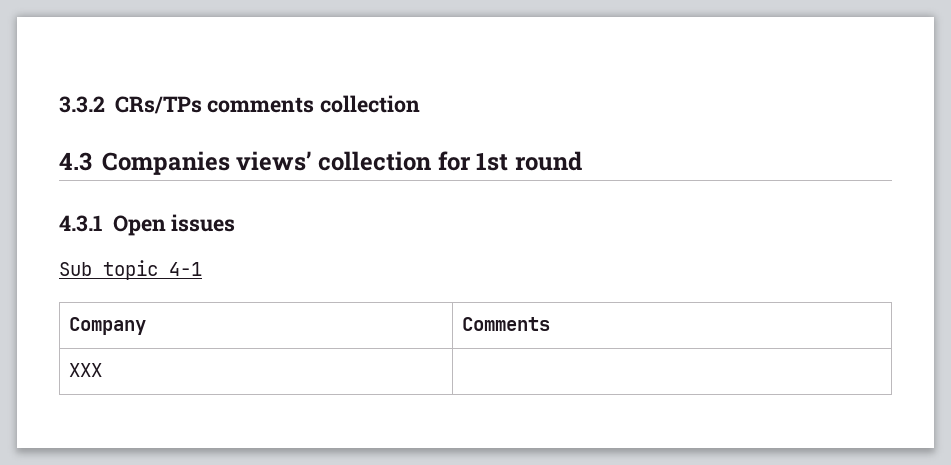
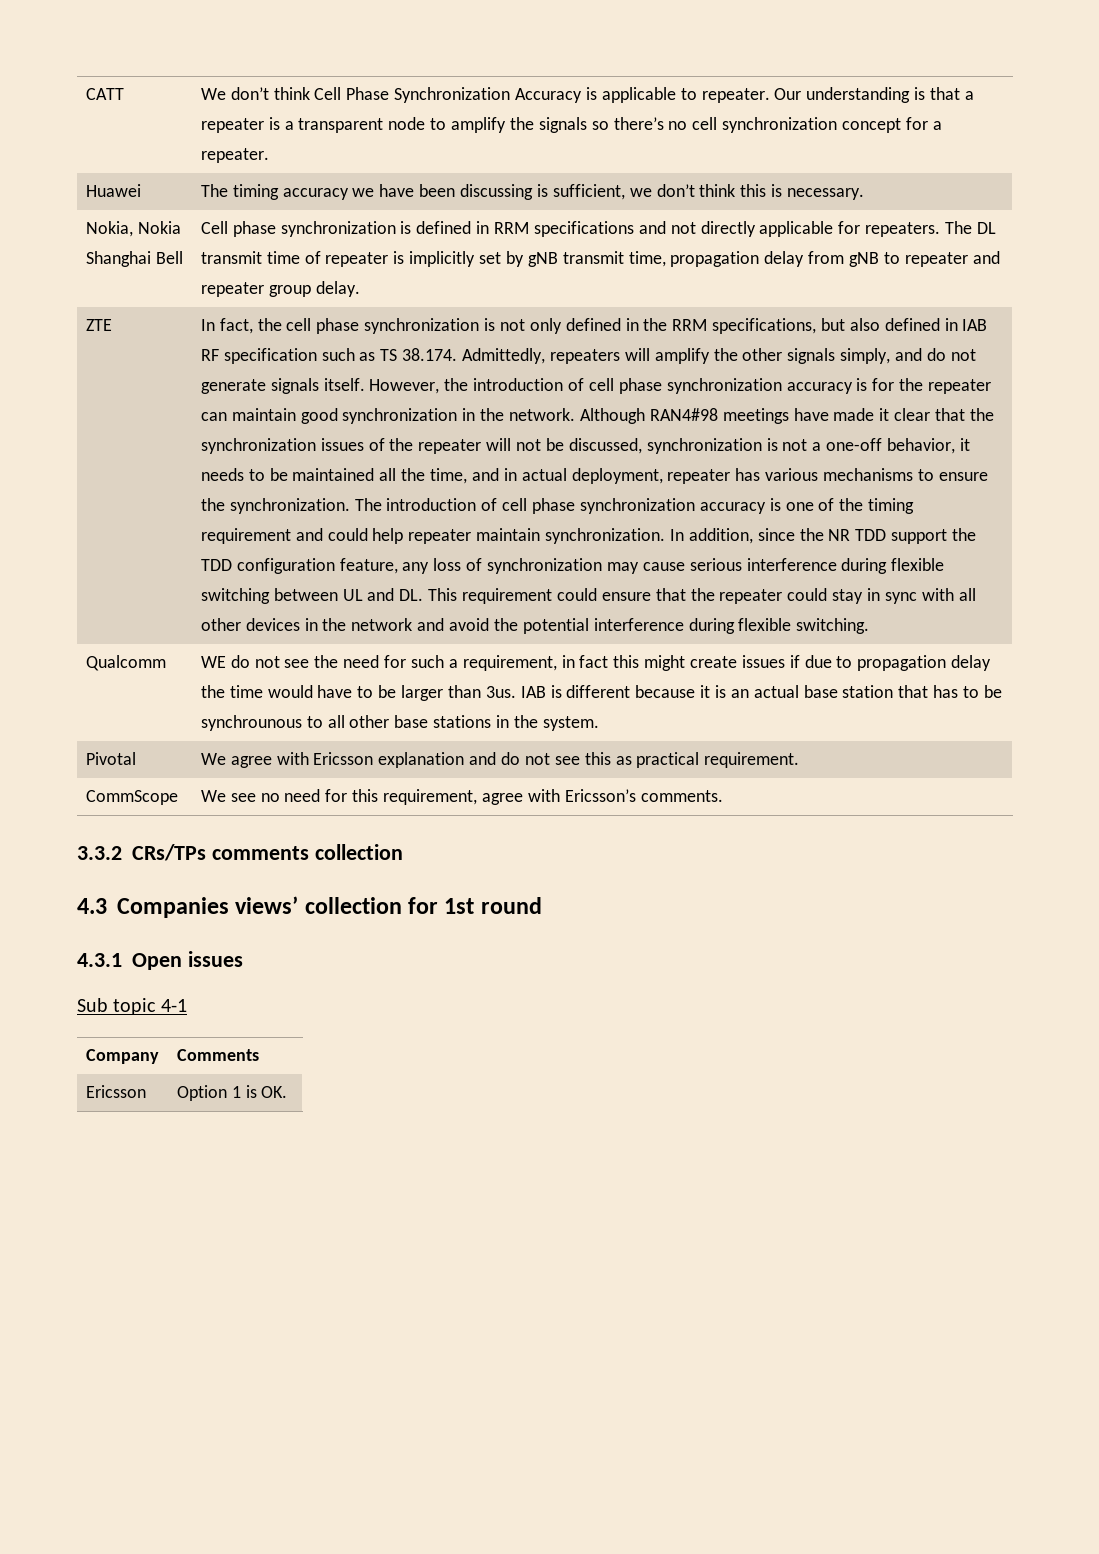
+ CATT | We don’t think Cell Phase Synchronization Accuracy is applicable to repeater. Our understanding is that a repeater is a transparent node to amplify the signals so there’s no cell synchronization concept for a repeater.
+ Huawei | The timing accuracy we have been discussing is sufficient, we don’t think this is necessary.
+ Nokia, Nokia Shanghai Bell | Cell phase synchronization is defined in RRM specifications and not directly applicable for repeaters. The DL transmit time of repeater is implicitly set by gNB transmit time, propagation delay from gNB to repeater and repeater group delay.
+ ZTE | In fact, the cell phase synchronization is not only defined in the RRM specifications, but also defined in IAB RF specification such as TS 38.174. Admittedly, repeaters will amplify the other signals simply, and do not generate signals itself. However, the introduction of cell phase synchronization accuracy is for the repeater can maintain good synchronization in the network. Although RAN4#98 meetings have made it clear that the synchronization issues of the repeater will not be discussed, synchronization is not a one-off behavior, it needs to be maintained all the time, and in actual deployment, repeater has various mechanisms to ensure the synchronization. The introduction of cell phase synchronization accuracy is one of the timing requirement and could help repeater maintain synchronization. In addition, since the NR TDD support the TDD configuration feature, any loss of synchronization may cause serious interference during flexible switching between UL and DL. This requirement could ensure that the repeater could stay in sync with all other devices in the network and avoid the potential interference during flexible switching.
+ Qualcomm | WE do not see the need for such a requirement, in fact this might create issues if due to propagation delay the time would have to be larger than 3us. IAB is different because it is an actual base station that has to be synchrounous to all other base stations in the system.
+ Pivotal | We agree with Ericsson explanation and do not see this as practical requirement.
+ CommScope | We see no need for this requirement, agree with Ericsson’s comments.
- XXX |
+ Ericsson | Option 1 is OK.

